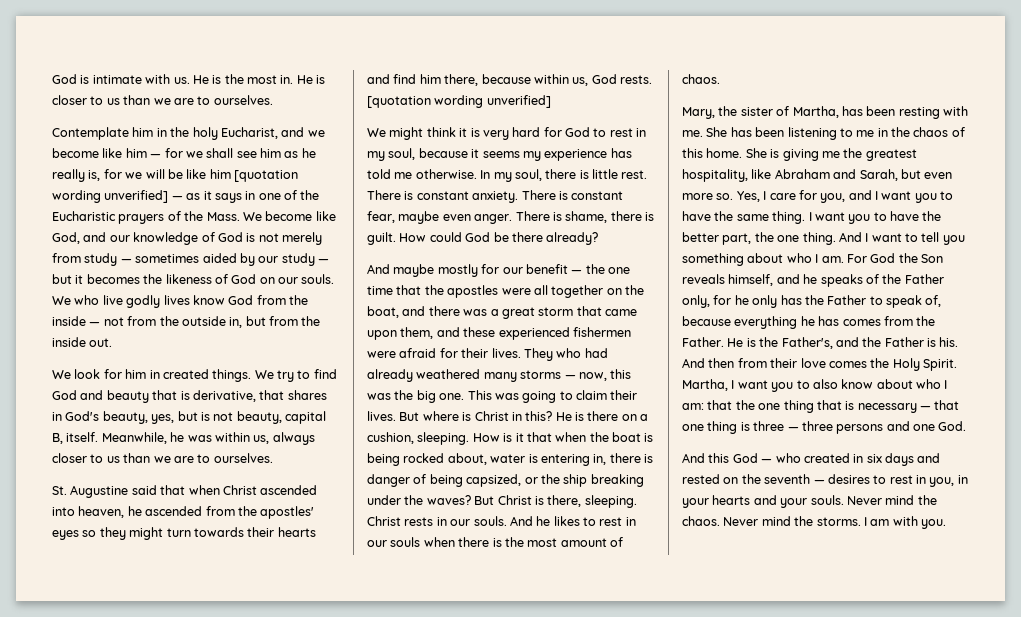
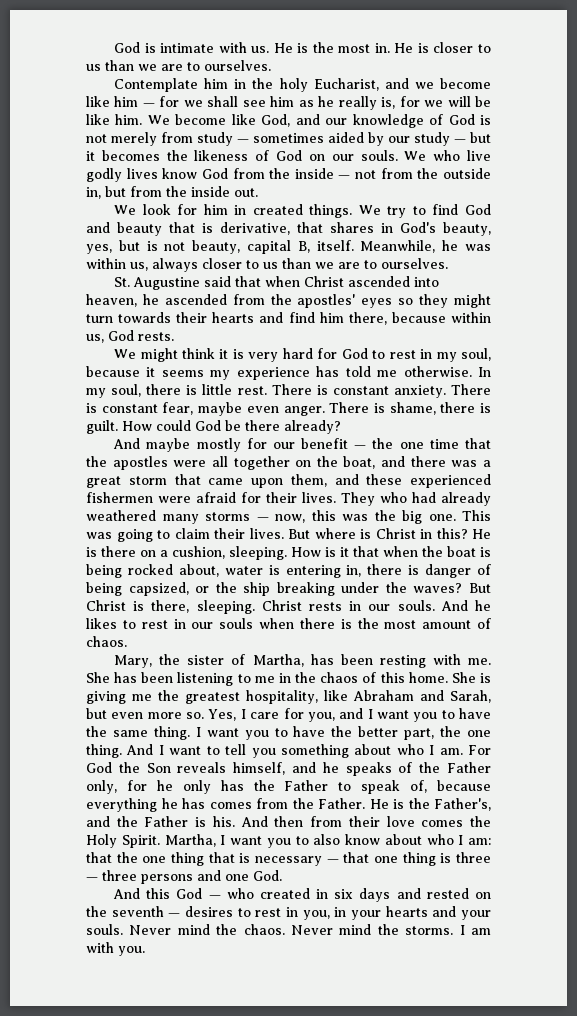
- Contemplate him in the holy Eucharist, and we become like him — for we shall see him as he really is, for we will be like him [quotation wording unverified] — as it says in one of the Eucharistic prayers of the Mass.
+ Contemplate him in the holy Eucharist, and we become like him — for we shall see him as he really is, for we will be like him.
- St. Augustine said that when Christ ascended into heaven, he ascended from the apostles' eyes so they might turn towards their hearts and find him there, because within us, God rests. [quotation wording unverified]
+ St. Augustine said that when Christ ascended into heaven, he ascended from the apostles' eyes so they might turn towards their hearts and find him there, because within us, God rests.

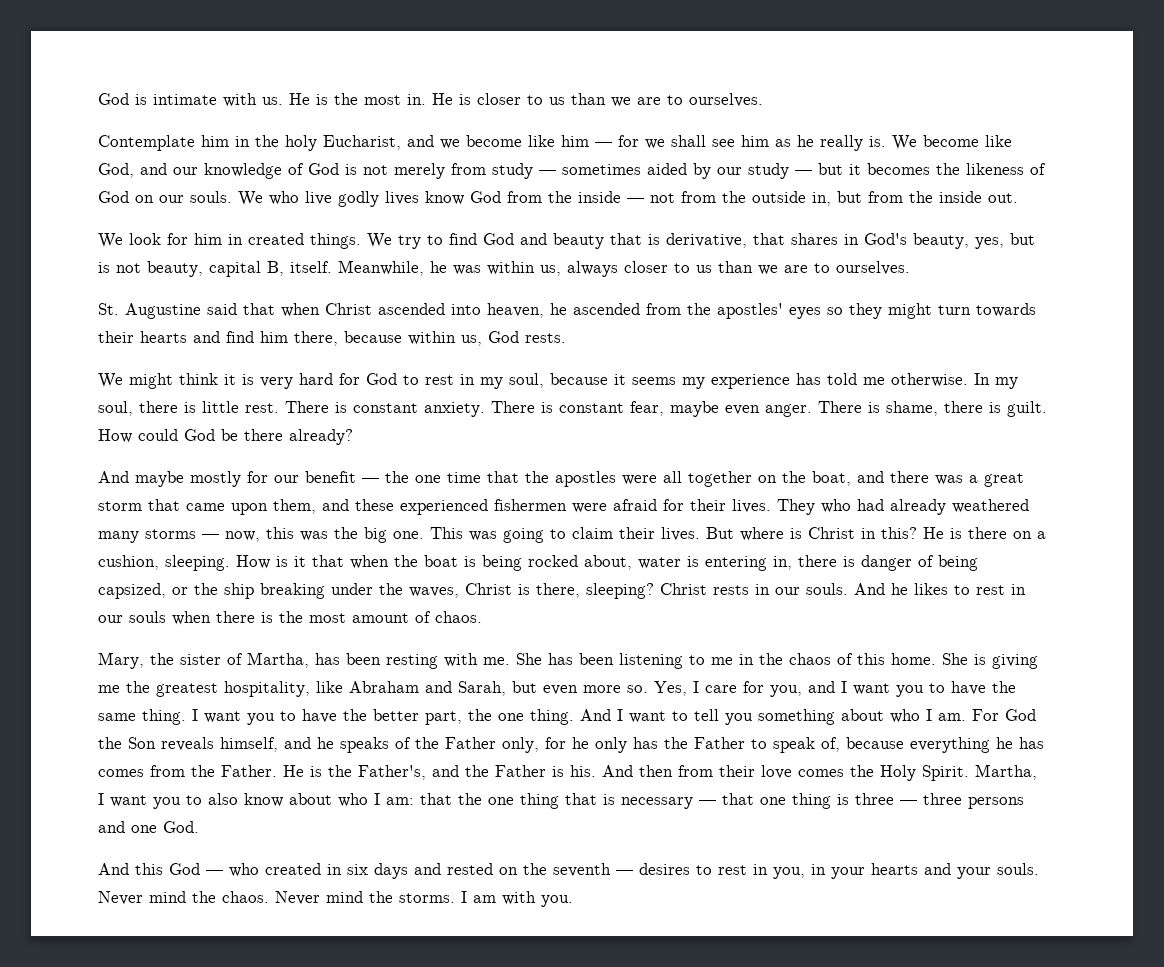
- Contemplate him in the holy Eucharist, and we become like him — for we shall see him as he really is, for we will be like him.
+ Contemplate him in the holy Eucharist, and we become like him — for we shall see him as he really is.
- How is it that when the boat is being rocked about, water is entering in, there is danger of being capsized, or the ship breaking under the waves? But Christ is there, sleeping.
+ How is it that when the boat is being rocked about, water is entering in, there is danger of being capsized, or the ship breaking under the waves, Christ is there, sleeping?

